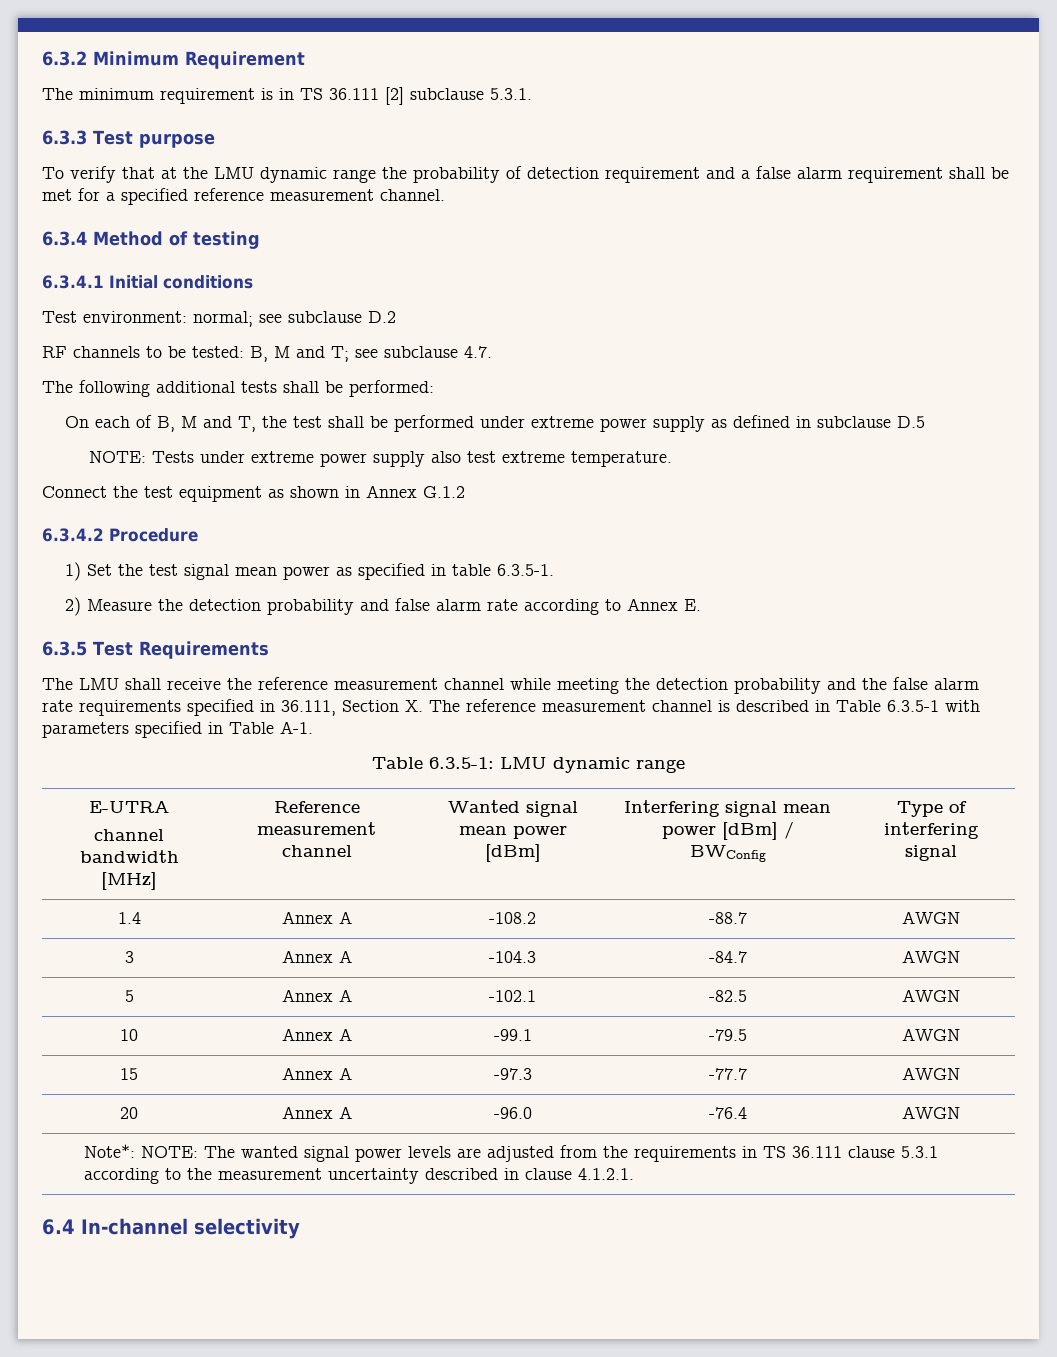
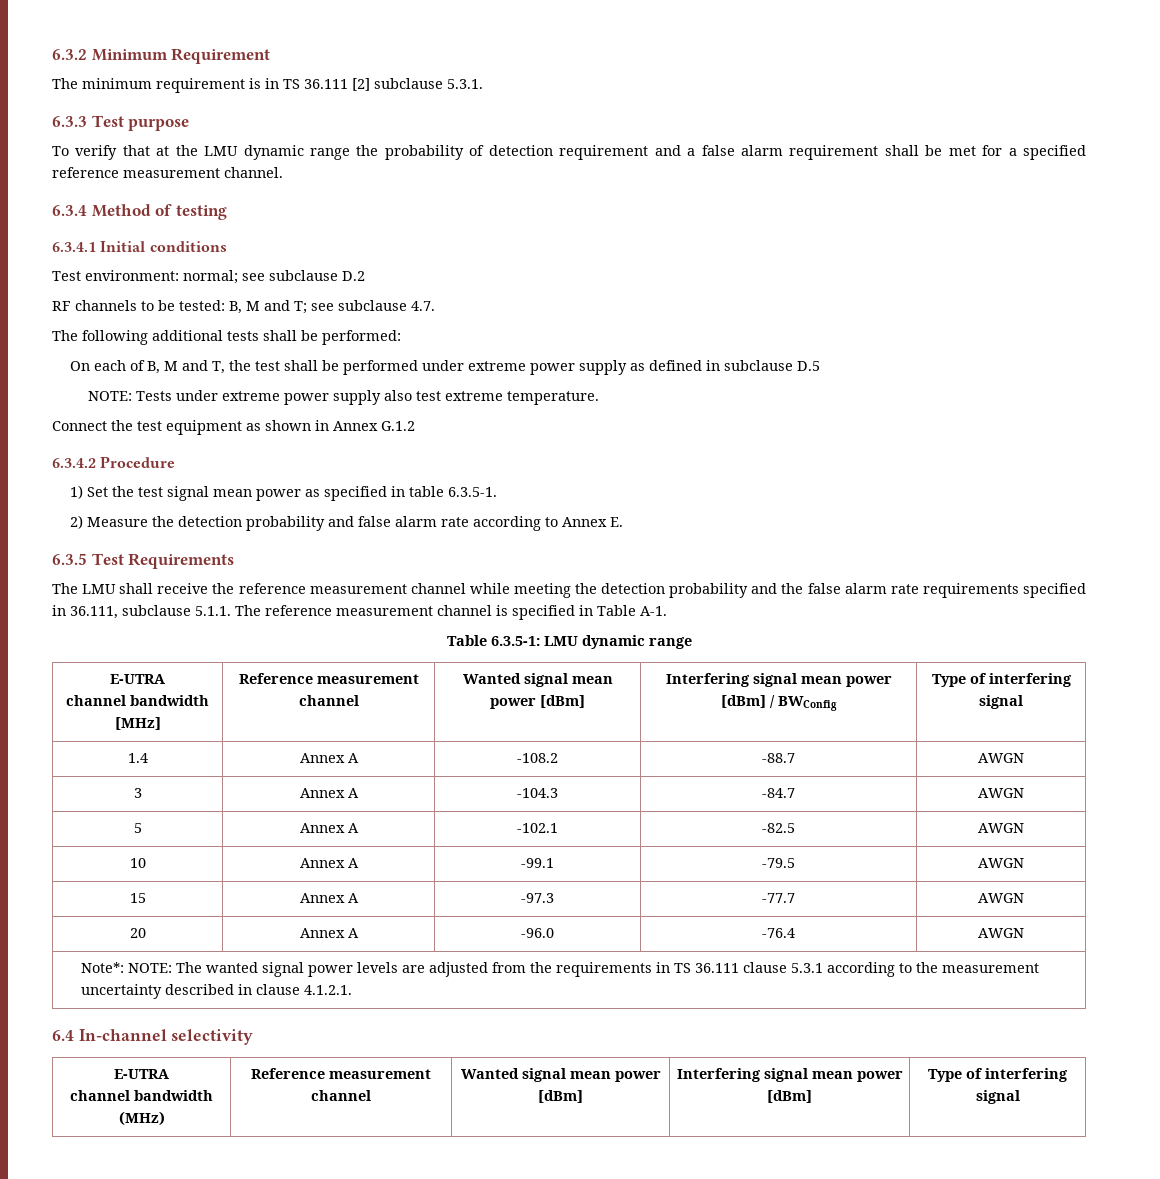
- The LMU shall receive the reference measurement channel while meeting the detection probability and the false alarm rate requirements specified in 36.111, Section X. The reference measurement channel is described in Table 6.3.5-1 with parameters specified in Table A-1.
+ The LMU shall receive the reference measurement channel while meeting the detection probability and the false alarm rate requirements specified in 36.111, subclause 5.1.1. The reference measurement channel is specified in Table A-1.
  6.4 In-channel selectivity
+ E-UTRA
+ channel bandwidth (MHz) | Reference measurement channel | Wanted signal mean power [dBm] | Interfering signal mean power [dBm] | Type of interfering signal

